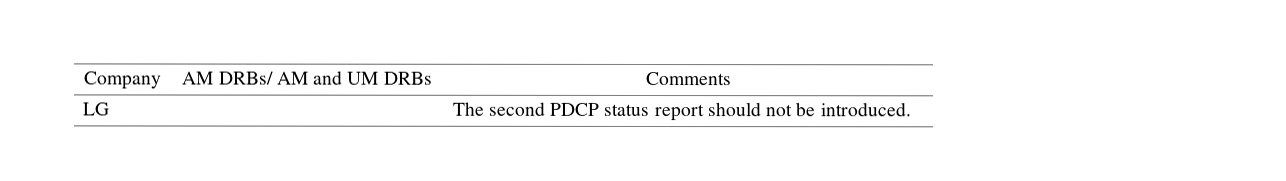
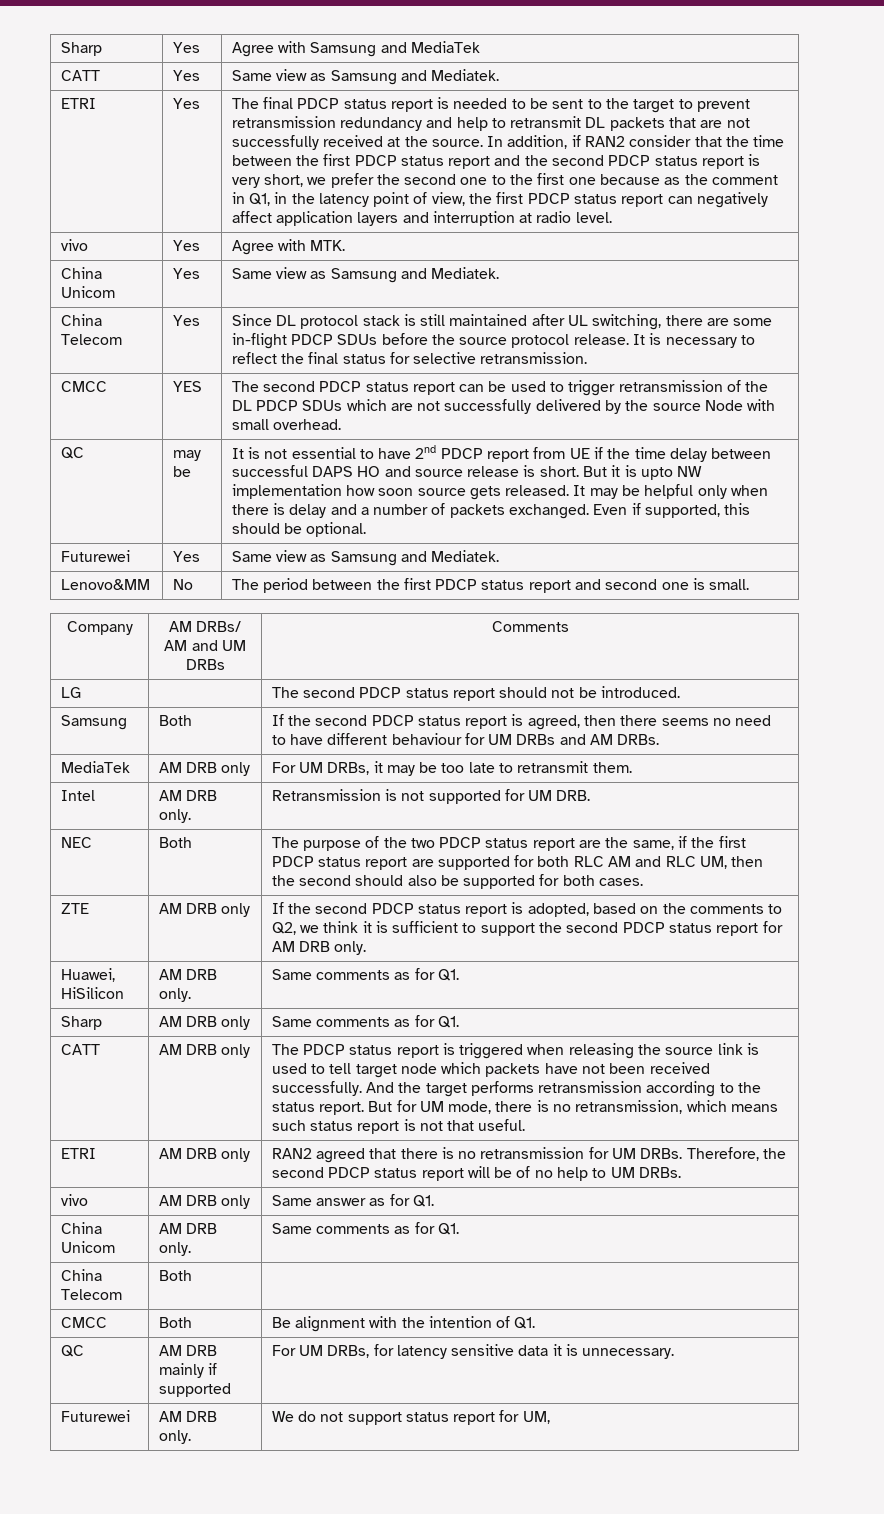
+ Sharp | Yes | Agree with Samsung and MediaTek
+ CATT | Yes | Same view as Samsung and Mediatek.
+ ETRI | Yes | The final PDCP status report is needed to be sent to the target to prevent retransmission redundancy and help to retransmit DL packets that are not successfully received at the source. In addition, if RAN2 consider that the time between the first PDCP status report and the second PDCP status report is very short, we prefer the second one to the first one because as the comment in Q1, in the latency point of view, the first PDCP status report can negatively affect application layers and interruption at radio level.
+ vivo | Yes | Agree with MTK.
+ China Unicom | Yes | Same view as Samsung and Mediatek.
+ China Telecom | Yes | Since DL protocol stack is still maintained after UL switching, there are some in-flight PDCP SDUs before the source protocol release. It is necessary to reflect the final status for selective retransmission.
+ CMCC | YES | The second PDCP status report can be used to trigger retransmission of the DL PDCP SDUs which are not successfully delivered by the source Node with small overhead.
+ QC | may be | It is not essential to have 2nd PDCP report from UE if the time delay between successful DAPS HO and source release is short. But it is upto NW implementation how soon source gets released. It may be helpful only when there is delay and a number of packets exchanged. Even if supported, this should be optional.
+ Futurewei | Yes | Same view as Samsung and Mediatek.
+ Lenovo&MM | No | The period between the first PDCP status report and second one is small.
+ Samsung | Both | If the second PDCP status report is agreed, then there seems no need to have different behaviour for UM DRBs and AM DRBs.
+ MediaTek | AM DRB only | For UM DRBs, it may be too late to retransmit them.
+ Intel | AM DRB only. | Retransmission is not supported for UM DRB.
+ NEC | Both | The purpose of the two PDCP status report are the same, if the first PDCP status report are supported for both RLC AM and RLC UM, then the second should also be supported for both cases.
+ ZTE | AM DRB only | If the second PDCP status report is adopted, based on the comments to Q2, we think it is sufficient to support the second PDCP status report for AM DRB only.
+ Huawei, HiSilicon | AM DRB only. | Same comments as for Q1.
+ Sharp | AM DRB only | Same comments as for Q1.
+ CATT | AM DRB only | The PDCP status report is triggered when releasing the source link is used to tell target node which packets have not been received successfully. And the target performs retransmission according to the status report. But for UM mode, there is no retransmission, which means such status report is not that useful.
+ ETRI | AM DRB only | RAN2 agreed that there is no retransmission for UM DRBs. Therefore, the second PDCP status report will be of no help to UM DRBs.
+ vivo | AM DRB only | Same answer as for Q1.
+ China Unicom | AM DRB only. | Same comments as for Q1.
+ China Telecom | Both |
+ CMCC | Both | Be alignment with the intention of Q1.
+ QC | AM DRB mainly if supported | For UM DRBs, for latency sensitive data it is unnecessary.
+ Futurewei | AM DRB only. | We do not support status report for UM,

